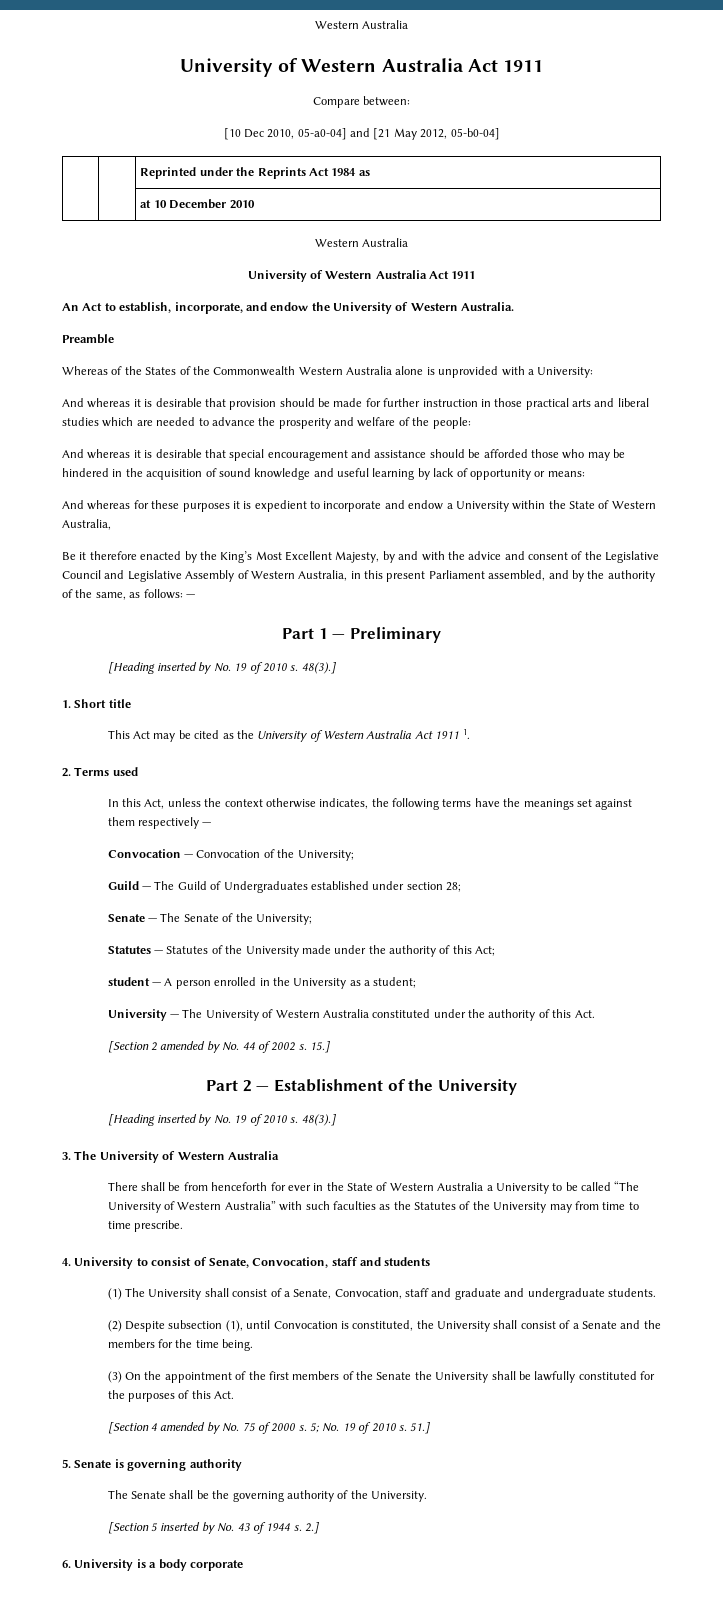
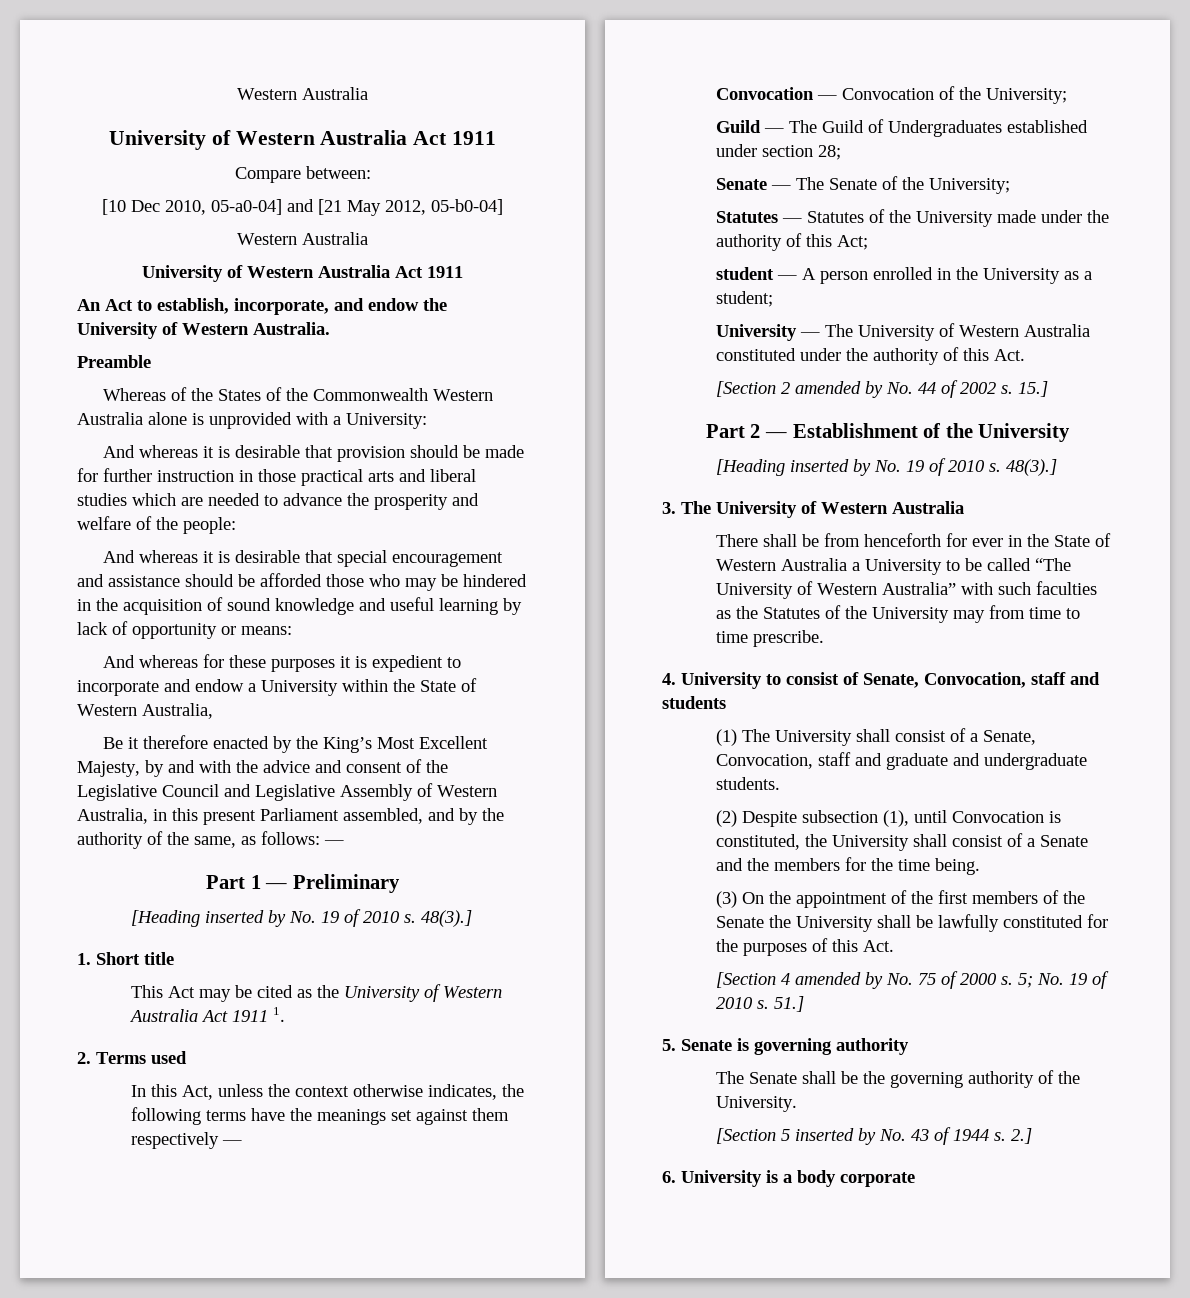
- | | Reprinted under the Reprints Act 1984 as
- | | at 10 December 2010

